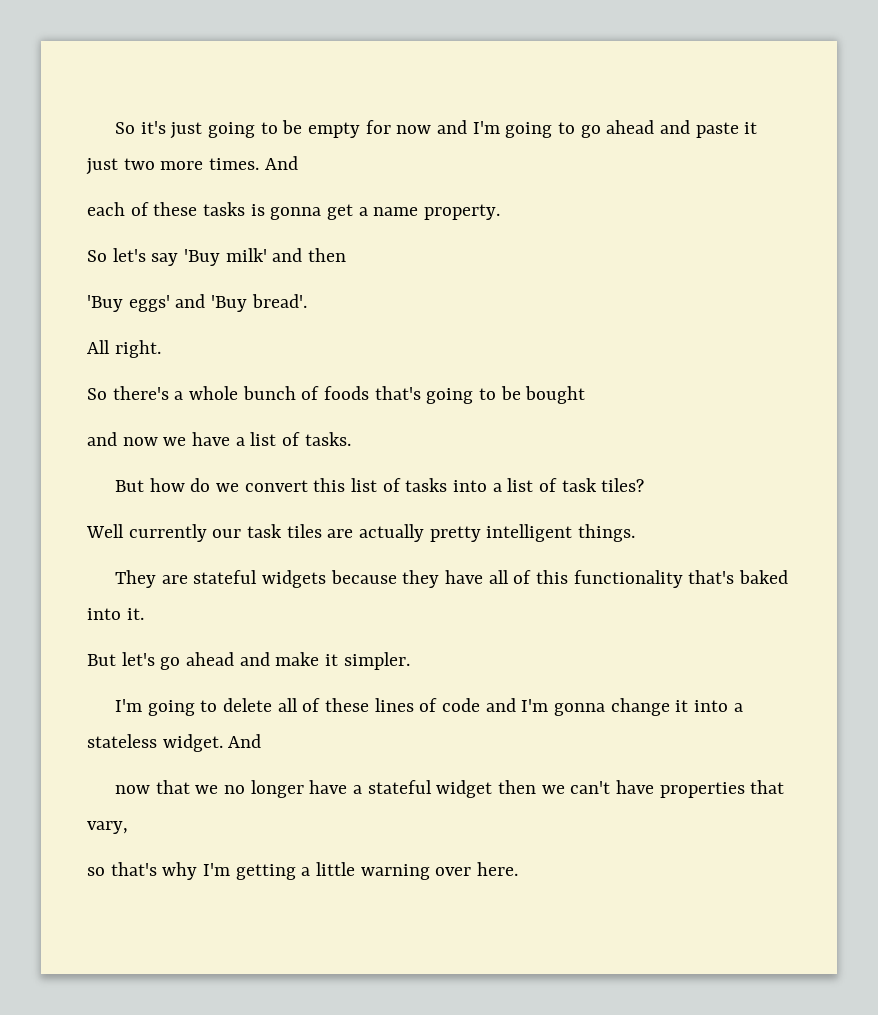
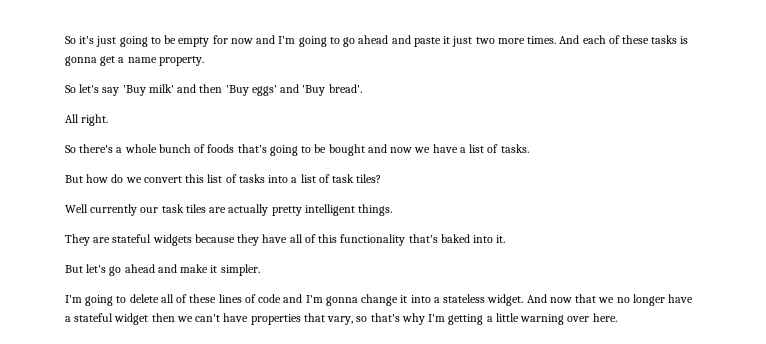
- So it's just going to be empty for now and I'm going to go ahead and paste it just two more times. And
- each of these tasks is gonna get a name property.
+ So it's just going to be empty for now and I'm going to go ahead and paste it just two more times. And each of these tasks is gonna get a name property.
- So let's say 'Buy milk' and then
- 'Buy eggs' and 'Buy bread'.
+ So let's say 'Buy milk' and then 'Buy eggs' and 'Buy bread'.
- So there's a whole bunch of foods that's going to be bought
- and now we have a list of tasks.
+ So there's a whole bunch of foods that's going to be bought and now we have a list of tasks.
- I'm going to delete all of these lines of code and I'm gonna change it into a stateless widget. And
- now that we no longer have a stateful widget then we can't have properties that vary,
- so that's why I'm getting a little warning over here.
+ I'm going to delete all of these lines of code and I'm gonna change it into a stateless widget. And now that we no longer have a stateful widget then we can't have properties that vary, so that's why I'm getting a little warning over here.

